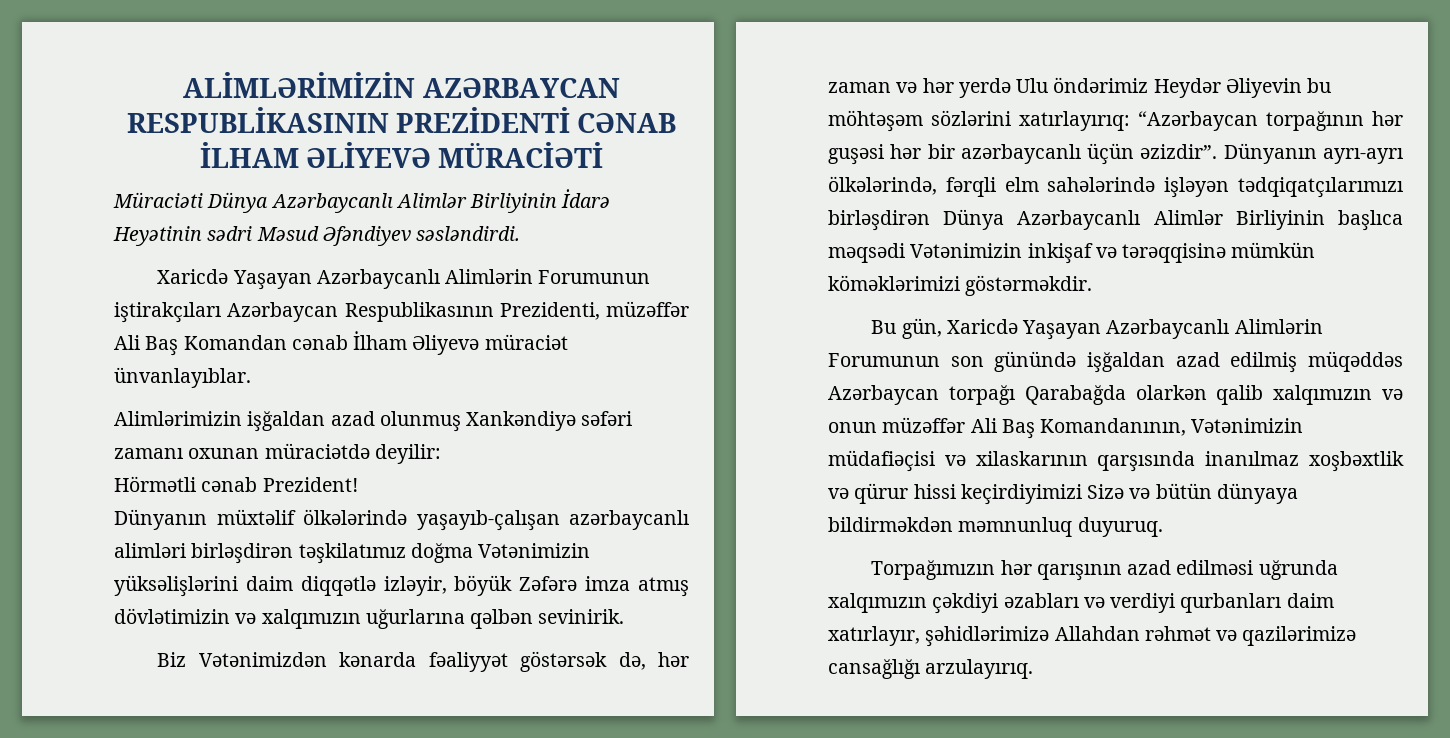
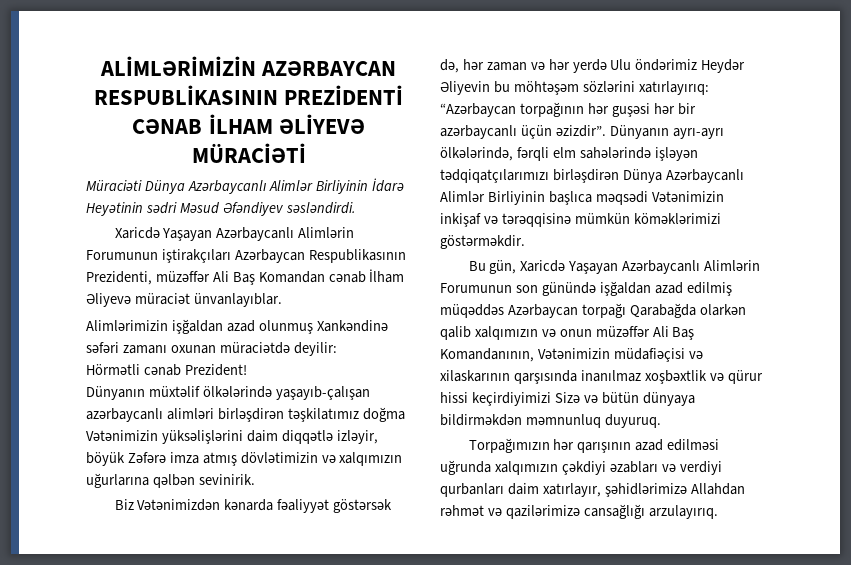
- Alimlərimizin işğaldan azad olunmuş Xankəndiyə səfəri zamanı oxunan müraciətdə deyilir:
+ Alimlərimizin işğaldan azad olunmuş Xankəndinə səfəri zamanı oxunan müraciətdə deyilir:

